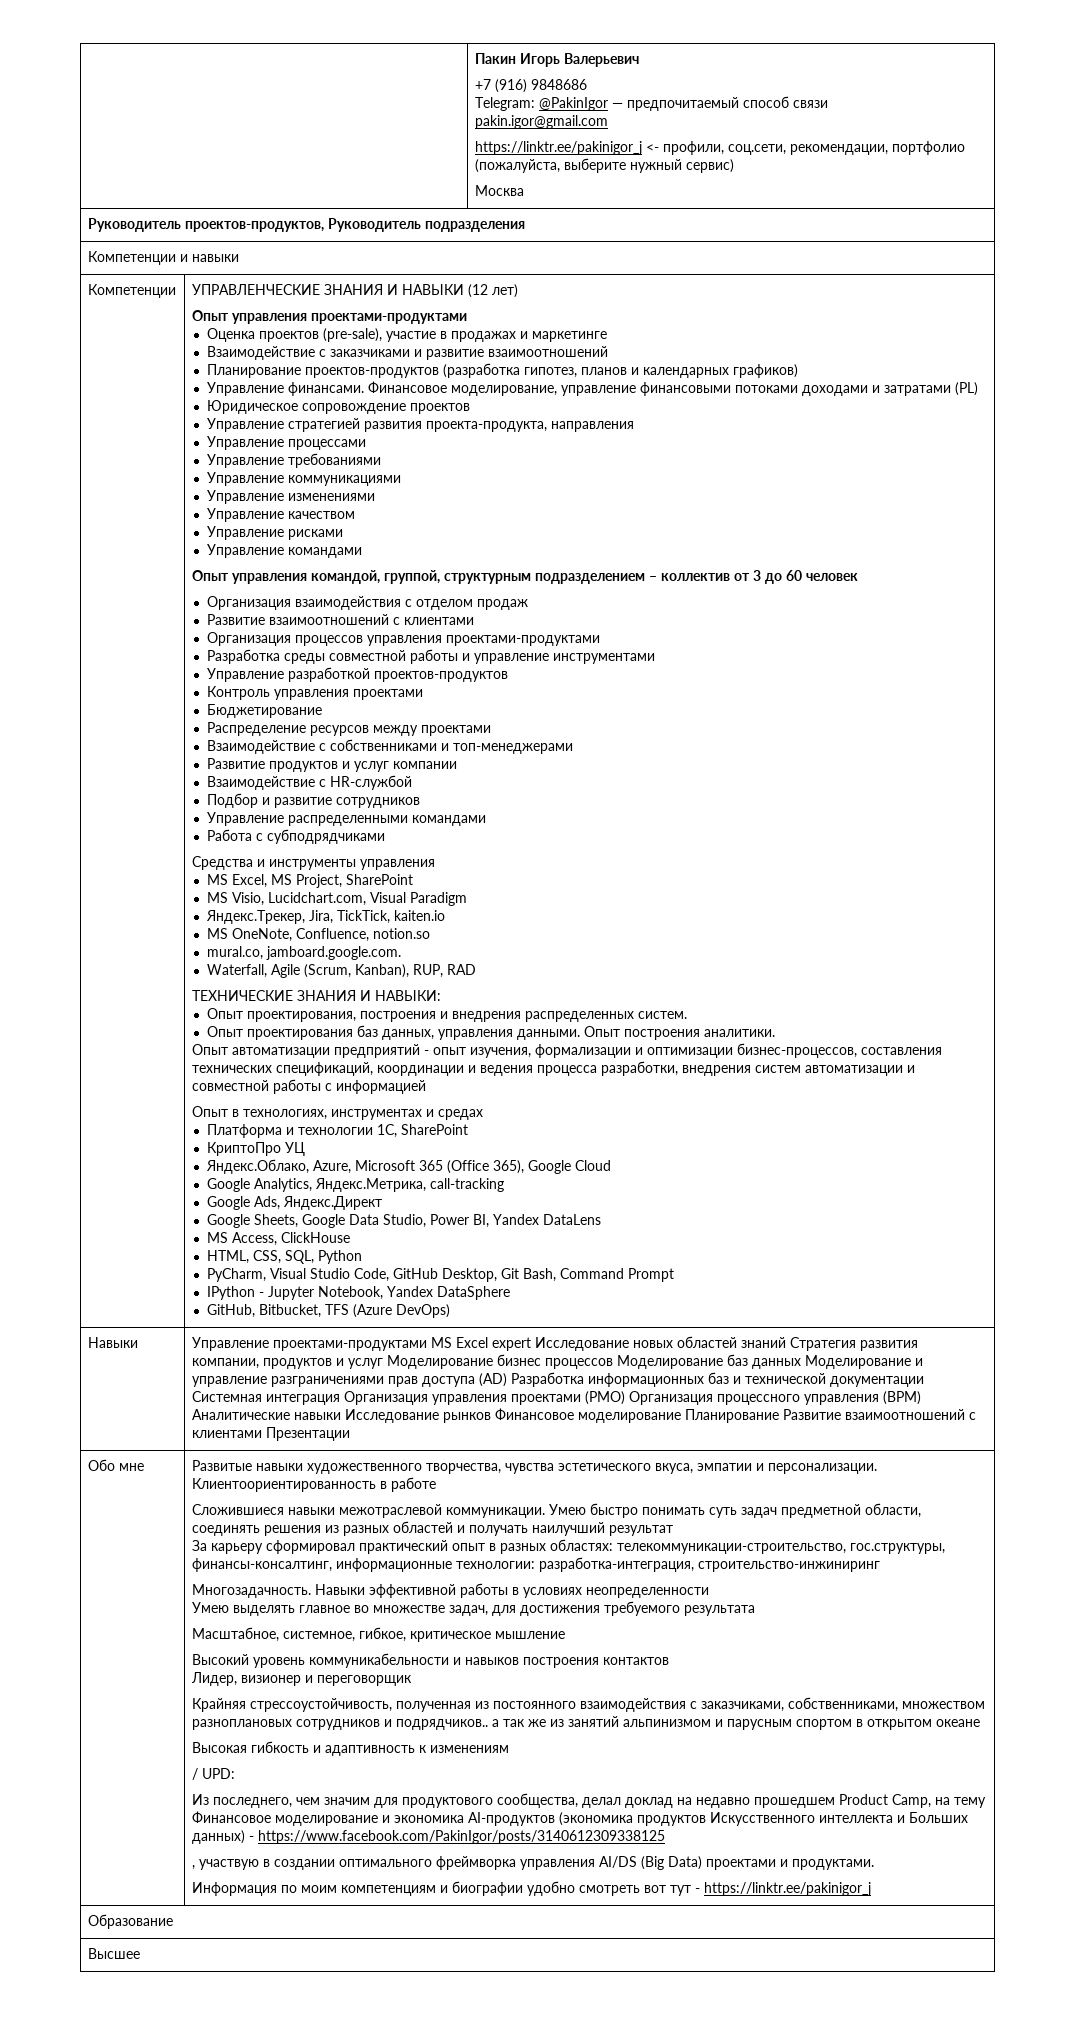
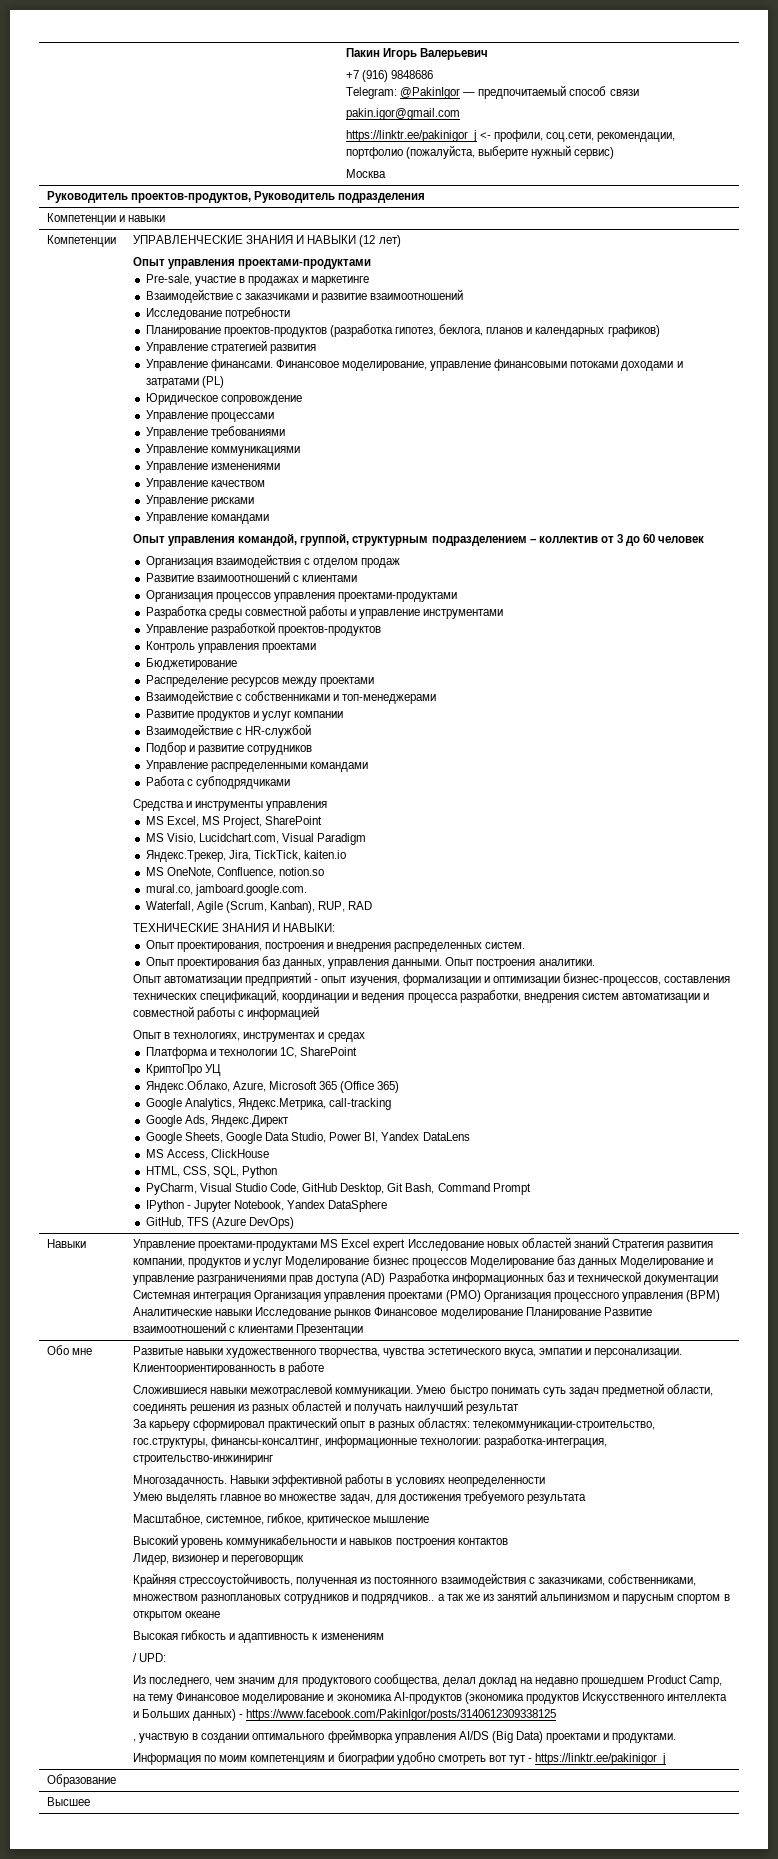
- Оценка проектов (pre-sale), участие в продажах и маркетинге
+ Pre-sale, участие в продажах и маркетинге
+ Исследование потребности
- Планирование проектов-продуктов (разработка гипотез, планов и календарных графиков)
+ Планирование проектов-продуктов (разработка гипотез, беклога, планов и календарных графиков)
+ Управление стратегией развития
- Юридическое сопровождение проектов
- Управление стратегией развития проекта-продукта, направления
+ Юридическое сопровождение
- Яндекс.Облако, Azure, Microsoft 365 (Office 365), Google Cloud
+ Яндекс.Облако, Azure, Microsoft 365 (Office 365)
- GitHub, Bitbucket, TFS (Azure DevOps)
+ GitHub, TFS (Azure DevOps)

